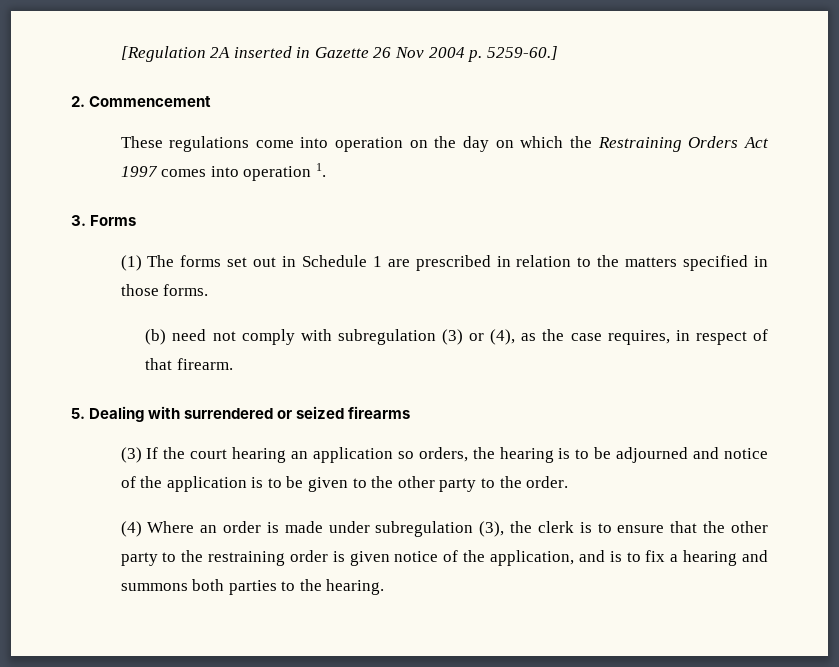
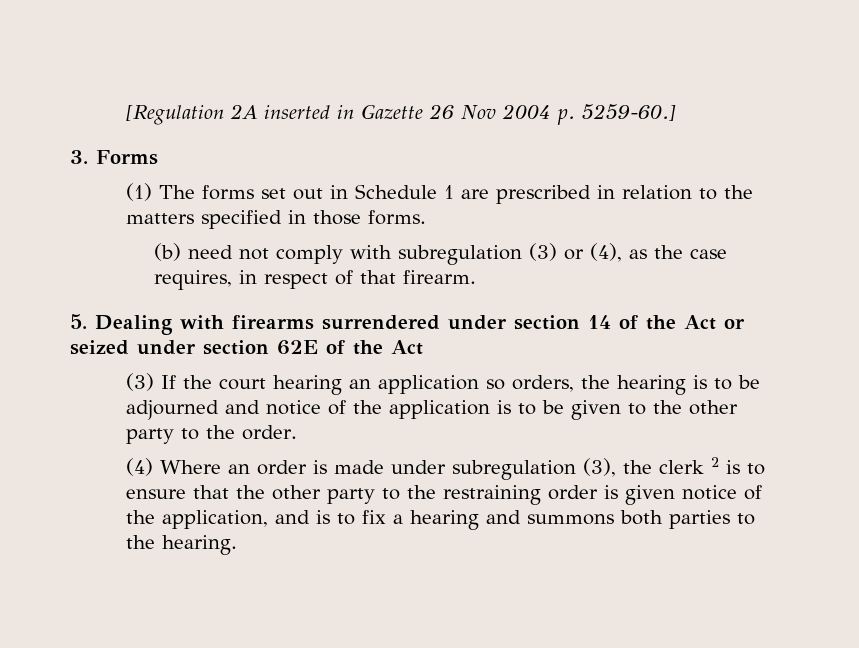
- 2. Commencement
- These regulations come into operation on the day on which the Restraining Orders Act 1997 comes into operation 1.
- 5. Dealing with surrendered or seized firearms
+ 5. Dealing with firearms surrendered under section 14 of the Act or seized under section 62E of the Act
- (4) Where an order is made under subregulation (3), the clerk is to ensure that the other party to the restraining order is given notice of the application, and is to fix a hearing and summons both parties to the hearing.
+ (4) Where an order is made under subregulation (3), the clerk 2 is to ensure that the other party to the restraining order is given notice of the application, and is to fix a hearing and summons both parties to the hearing.

